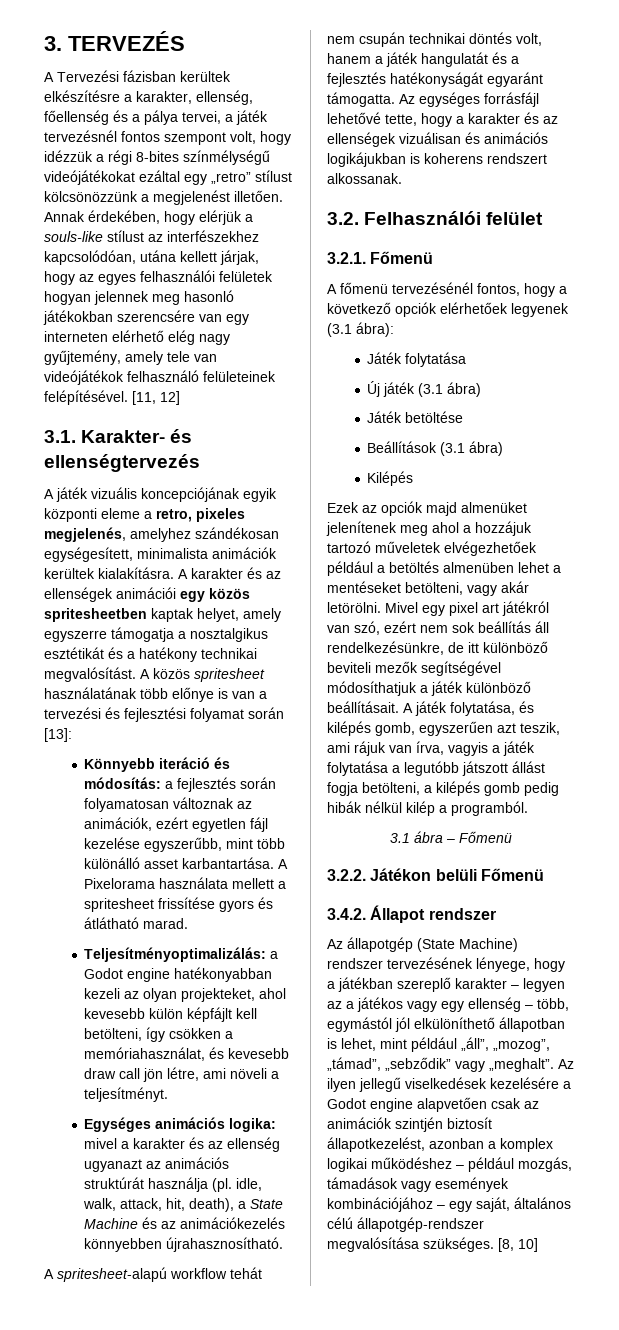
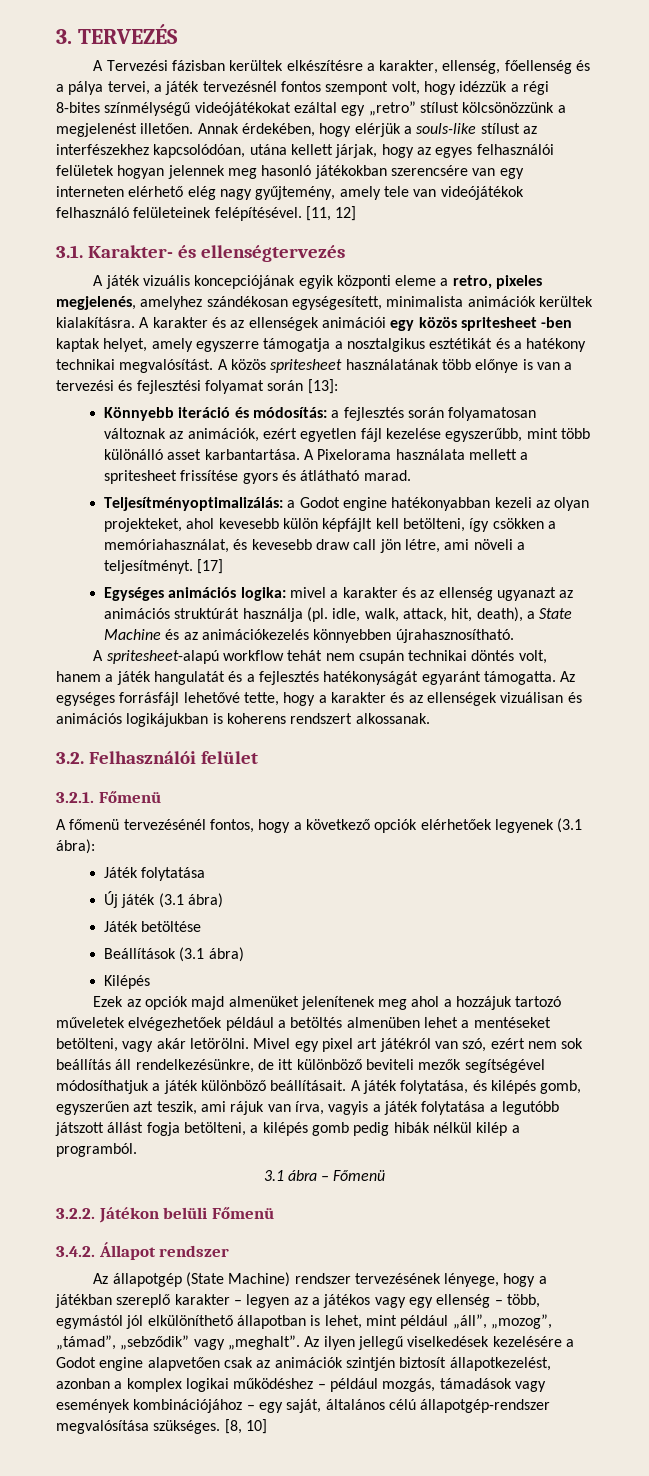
- A karakter és az ellenségek animációi egy közös spritesheetben kaptak helyet, amely egyszerre támogatja a nosztalgikus esztétikát és a hatékony technikai megvalósítást.
+ A karakter és az ellenségek animációi egy közös spritesheet -ben kaptak helyet, amely egyszerre támogatja a nosztalgikus esztétikát és a hatékony technikai megvalósítást.
+ [17]

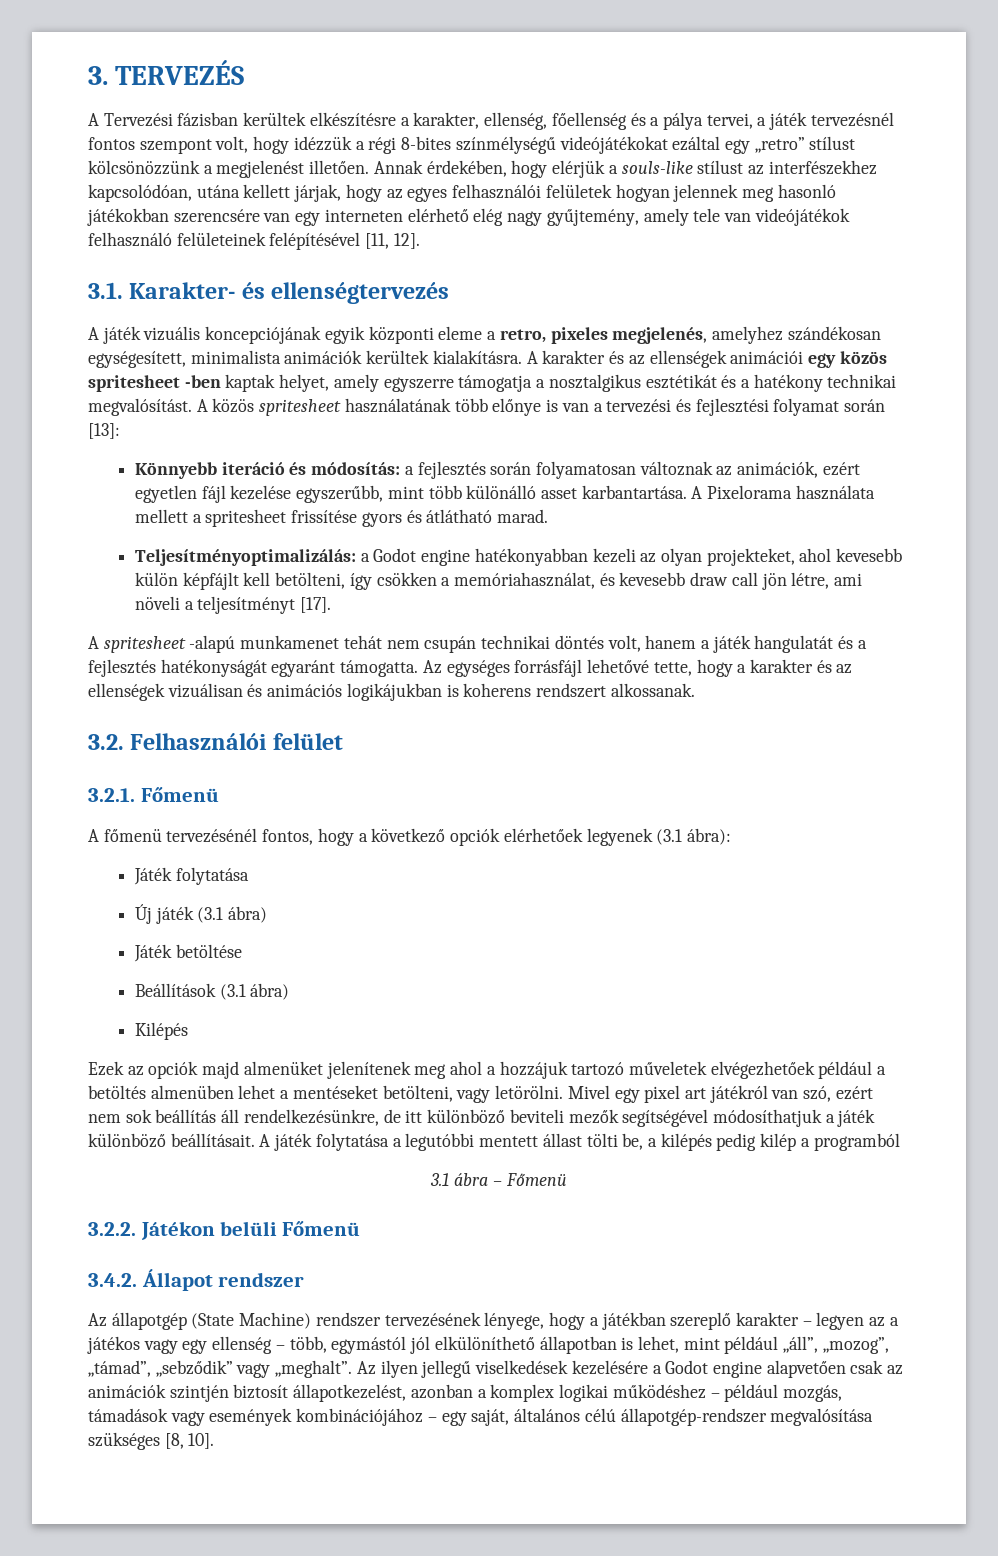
- Annak érdekében, hogy elérjük a souls-like stílust az interfészekhez kapcsolódóan, utána kellett járjak, hogy az egyes felhasználói felületek hogyan jelennek meg hasonló játékokban szerencsére van egy interneten elérhető elég nagy gyűjtemény, amely tele van videójátékok felhasználó felületeinek felépítésével. [11, 12]
+ Annak érdekében, hogy elérjük a souls-like stílust az interfészekhez kapcsolódóan, utána kellett járjak, hogy az egyes felhasználói felületek hogyan jelennek meg hasonló játékokban szerencsére van egy interneten elérhető elég nagy gyűjtemény, amely tele van videójátékok felhasználó felületeinek felépítésével [11, 12].
- Teljesítményoptimalizálás: a Godot engine hatékonyabban kezeli az olyan projekteket, ahol kevesebb külön képfájlt kell betölteni, így csökken a memóriahasználat, és kevesebb draw call jön létre, ami növeli a teljesítményt. [17]
- Egységes animációs logika: mivel a karakter és az ellenség ugyanazt az animációs struktúrát használja (pl. idle, walk, attack, hit, death), a State Machine és az animációkezelés könnyebben újrahasznosítható.
- A spritesheet-alapú workflow tehát nem csupán technikai döntés volt, hanem a játék hangulatát és a fejlesztés hatékonyságát egyaránt támogatta.
+ Teljesítményoptimalizálás: a Godot engine hatékonyabban kezeli az olyan projekteket, ahol kevesebb külön képfájlt kell betölteni, így csökken a memóriahasználat, és kevesebb draw call jön létre, ami növeli a teljesítményt [17].
+ A spritesheet -alapú munkamenet tehát nem csupán technikai döntés volt, hanem a játék hangulatát és a fejlesztés hatékonyságát egyaránt támogatta.
- Ezek az opciók majd almenüket jelenítenek meg ahol a hozzájuk tartozó műveletek elvégezhetőek például a betöltés almenüben lehet a mentéseket betölteni, vagy akár letörölni.
+ Ezek az opciók majd almenüket jelenítenek meg ahol a hozzájuk tartozó műveletek elvégezhetőek például a betöltés almenüben lehet a mentéseket betölteni, vagy letörölni.
- A játék folytatása, és kilépés gomb, egyszerűen azt teszik, ami rájuk van írva, vagyis a játék folytatása a legutóbb játszott állást fogja betölteni, a kilépés gomb pedig hibák nélkül kilép a programból.
+ A játék folytatása a legutóbbi mentett állast tölti be, a kilépés pedig kilép a programból
- Az ilyen jellegű viselkedések kezelésére a Godot engine alapvetően csak az animációk szintjén biztosít állapotkezelést, azonban a komplex logikai működéshez – például mozgás, támadások vagy események kombinációjához – egy saját, általános célú állapotgép-rendszer megvalósítása szükséges. [8, 10]
+ Az ilyen jellegű viselkedések kezelésére a Godot engine alapvetően csak az animációk szintjén biztosít állapotkezelést, azonban a komplex logikai működéshez – például mozgás, támadások vagy események kombinációjához – egy saját, általános célú állapotgép-rendszer megvalósítása szükséges [8, 10].

